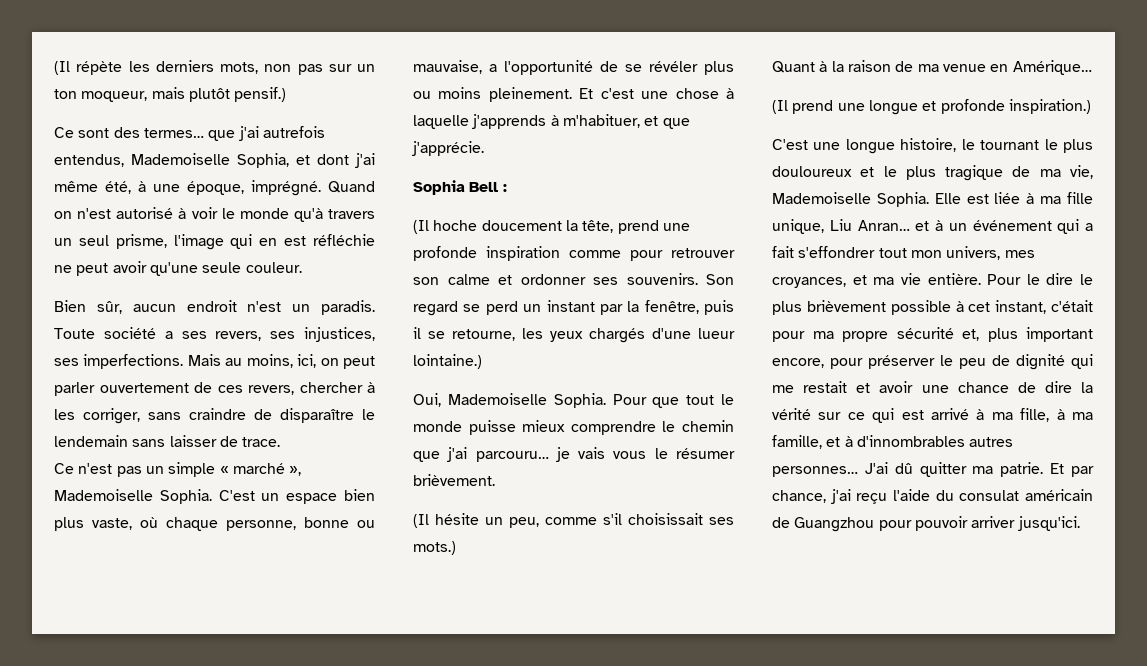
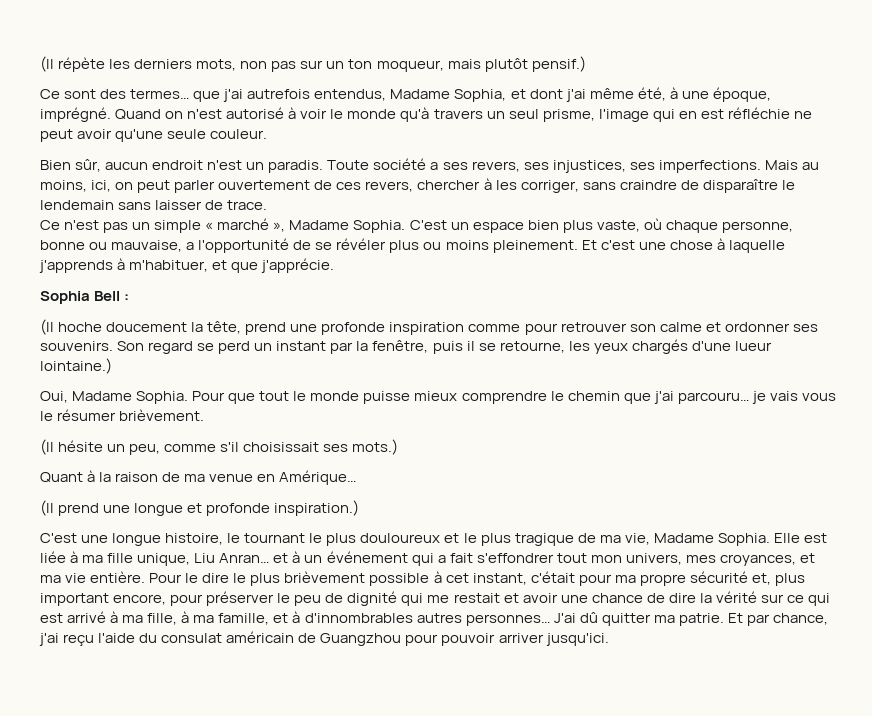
- Ce sont des termes… que j'ai autrefois entendus, Mademoiselle Sophia, et dont j'ai même été, à une époque, imprégné.
+ Ce sont des termes… que j'ai autrefois entendus, Madame Sophia, et dont j'ai même été, à une époque, imprégné.
- Ce n'est pas un simple « marché », Mademoiselle Sophia.
+ Ce n'est pas un simple « marché », Madame Sophia.
- Oui, Mademoiselle Sophia.
+ Oui, Madame Sophia.
- C'est une longue histoire, le tournant le plus douloureux et le plus tragique de ma vie, Mademoiselle Sophia.
+ C'est une longue histoire, le tournant le plus douloureux et le plus tragique de ma vie, Madame Sophia.

